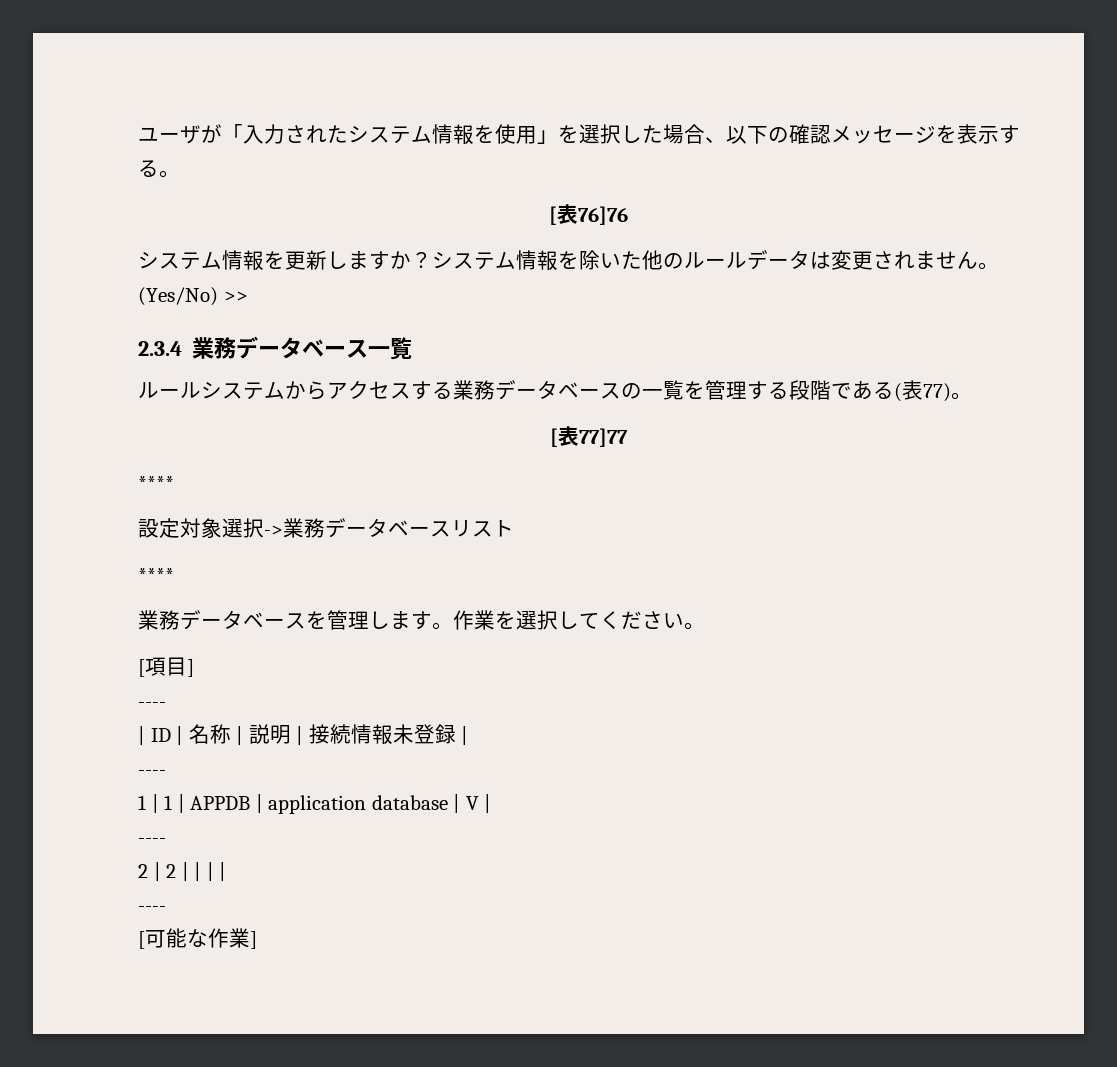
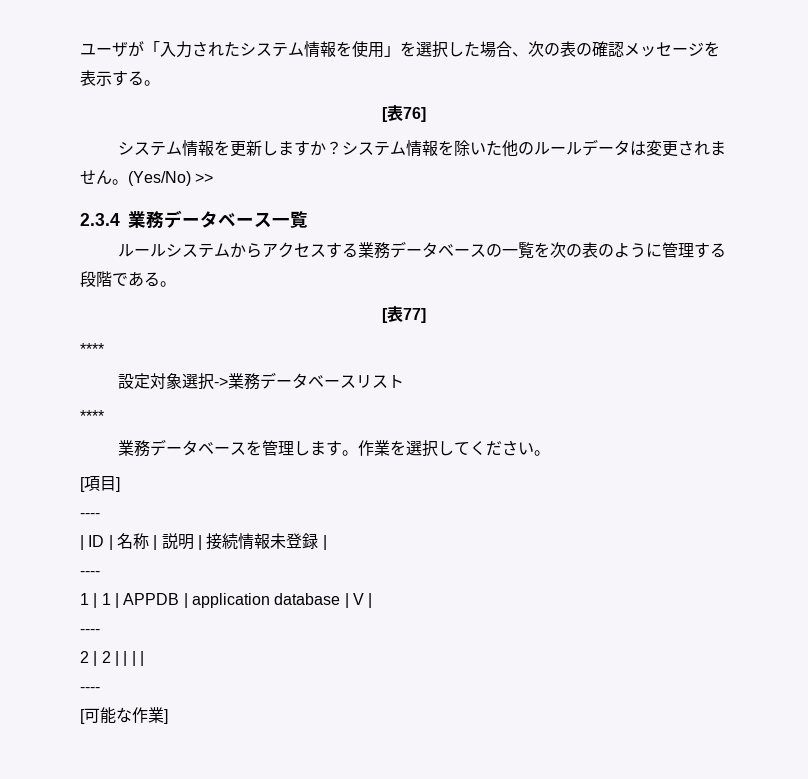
- ユーザが「入力されたシステム情報を使用」を選択した場合、以下の確認メッセージを表示する。
+ ユーザが「入力されたシステム情報を使用」を選択した場合、次の表の確認メッセージを表示する。
- [表76]76
+ [表76]
- ルールシステムからアクセスする業務データベースの一覧を管理する段階である(表77)。
- [表77]77
+ ルールシステムからアクセスする業務データベースの一覧を次の表のように管理する段階である。
+ [表77]

